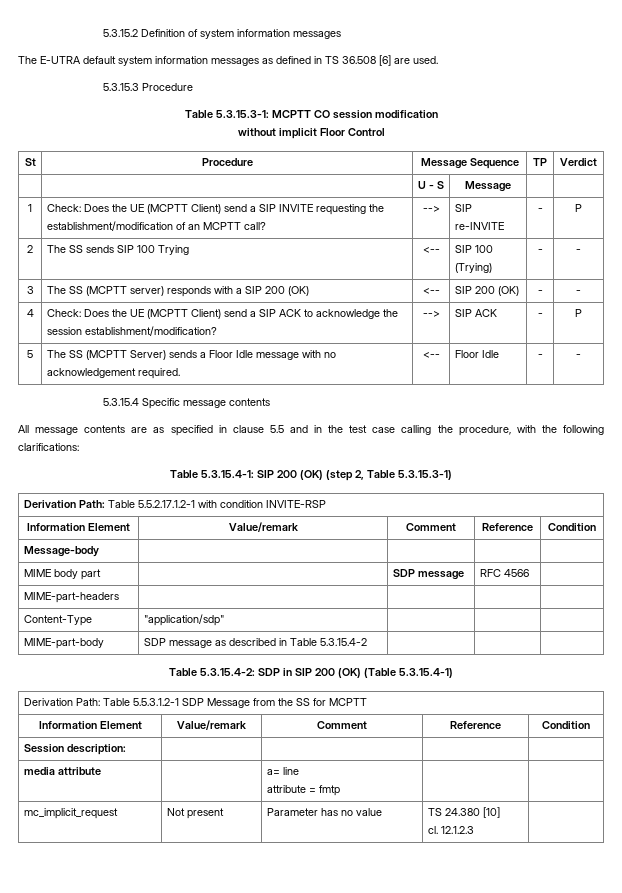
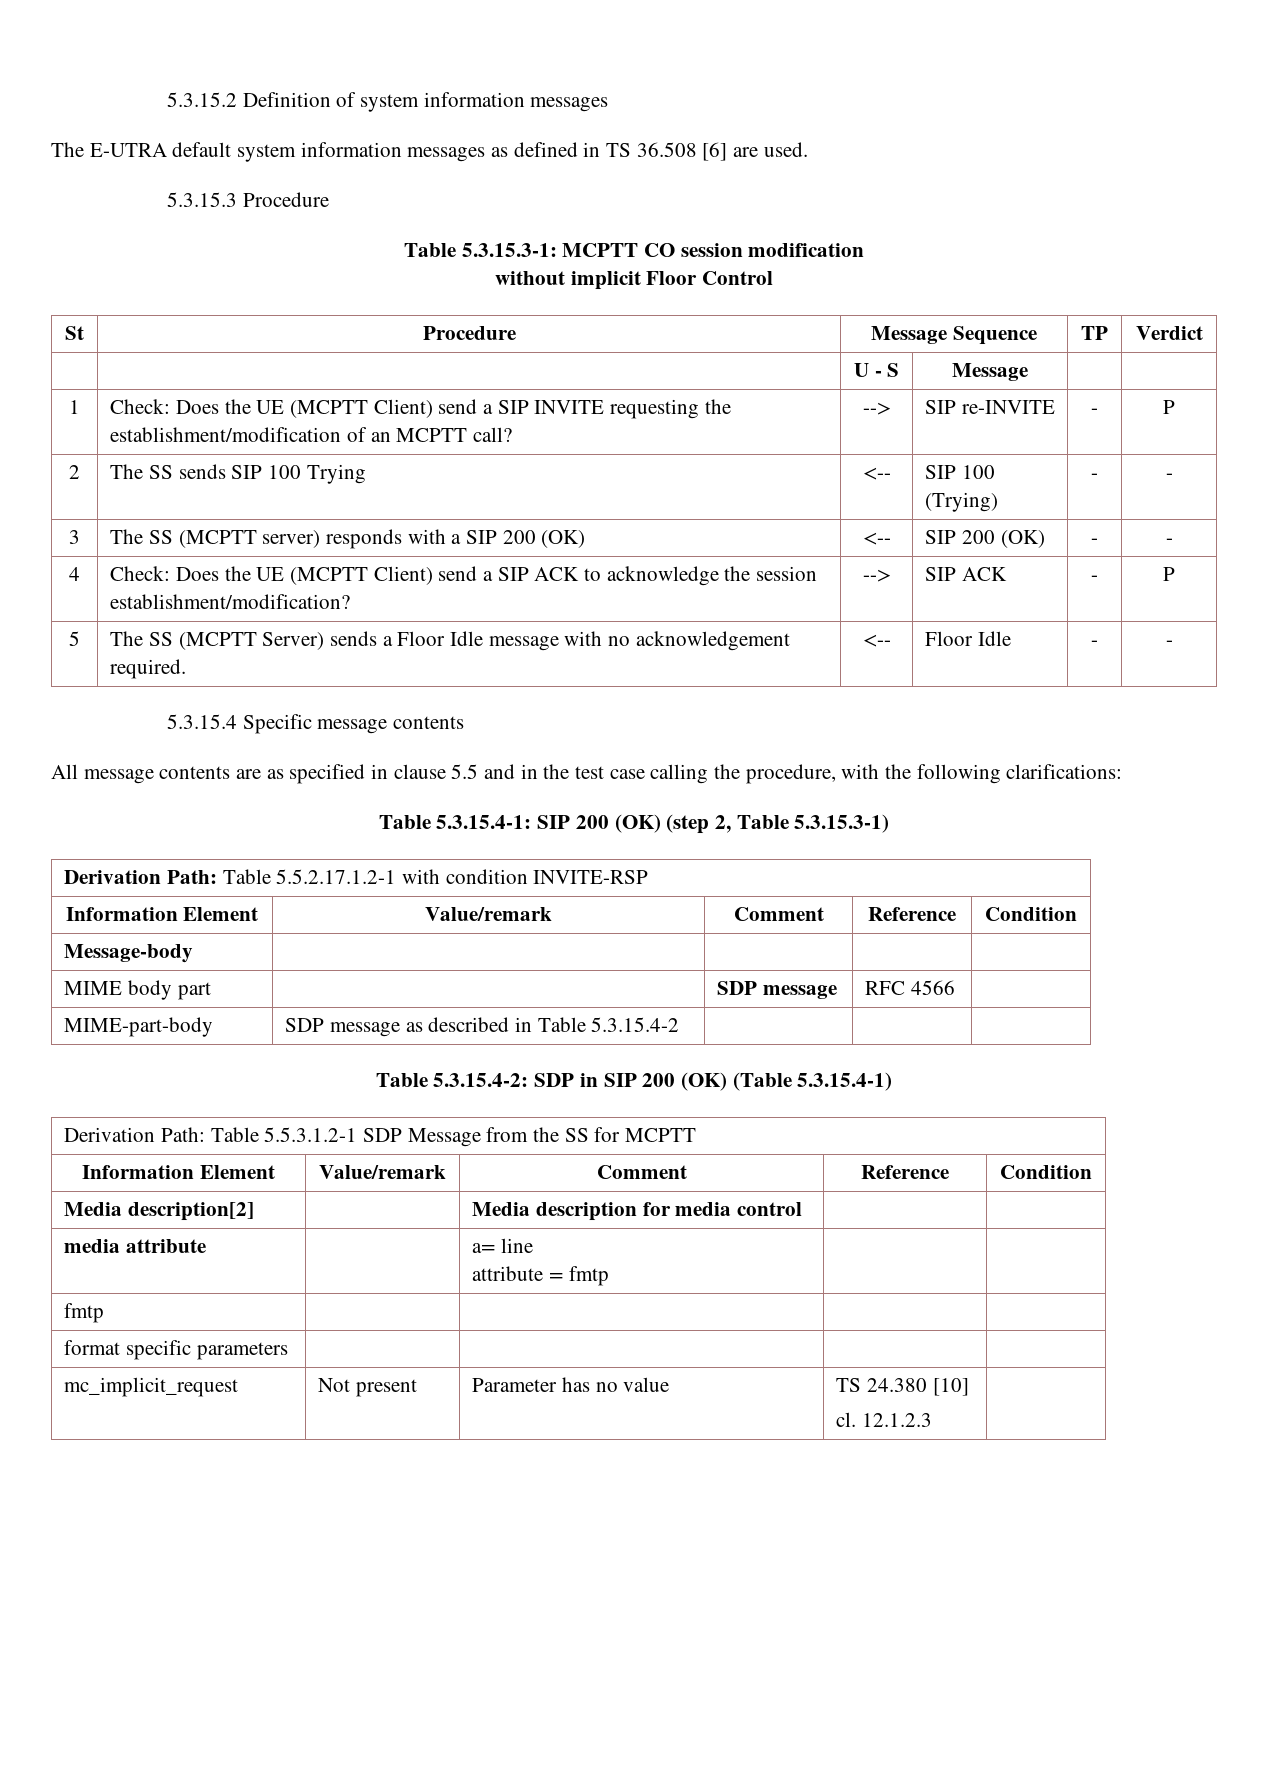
- MIME-part-headers | | | |
- Content-Type | "application/sdp" | | |
- Session description: | | | |
+ Media description[2] | | Media description for media control | |
+ fmtp | | | |
+ format specific parameters | | | |

